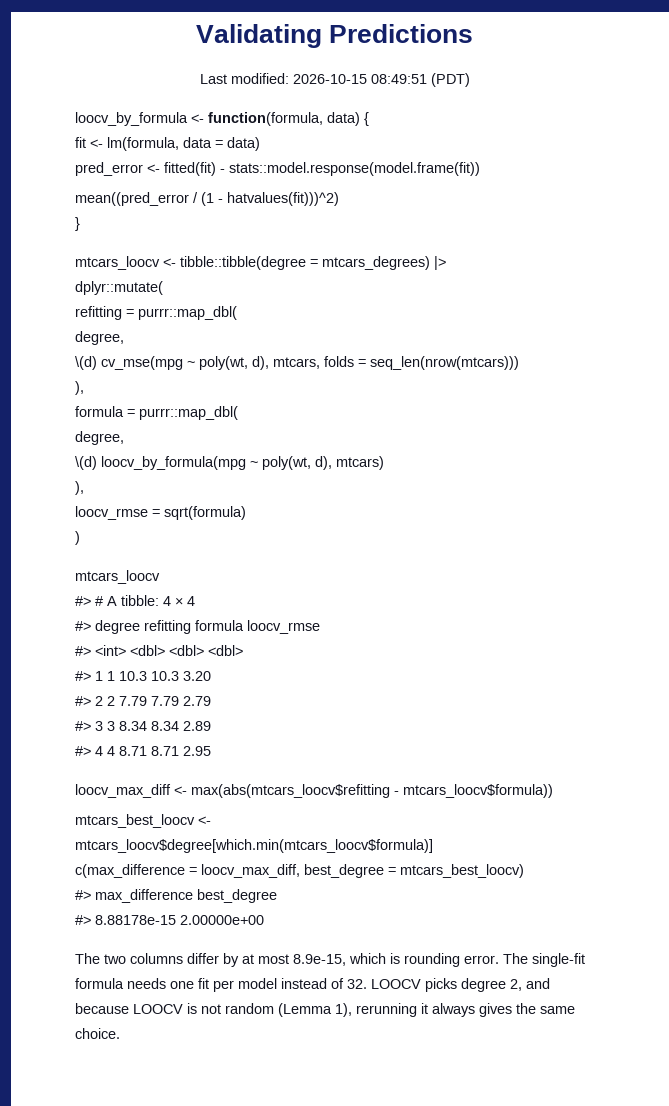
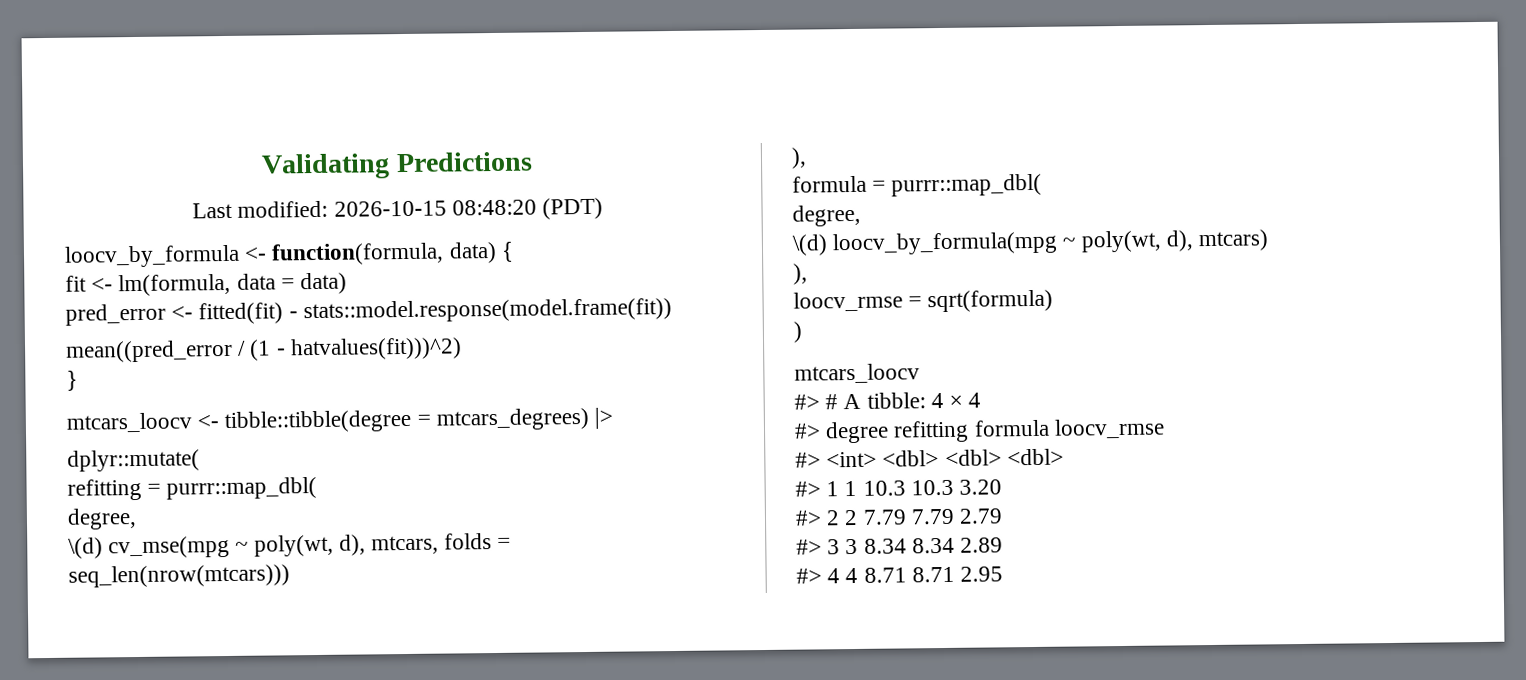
- Last modified: 2026-10-15 08:49:51 (PDT)
+ Last modified: 2026-10-15 08:48:20 (PDT)
- loocv_max_diff <- max(abs(mtcars_loocv$refitting - mtcars_loocv$formula))
- mtcars_best_loocv <-
- mtcars_loocv$degree[which.min(mtcars_loocv$formula)]
- c(max_difference = loocv_max_diff, best_degree = mtcars_best_loocv)
- #> max_difference best_degree
- #> 8.88178e-15 2.00000e+00
- The two columns differ by at most 8.9e-15, which is rounding error. The single-fit formula needs one fit per model instead of 32. LOOCV picks degree 2, and because LOOCV is not random (Lemma 1), rerunning it always gives the same choice.

